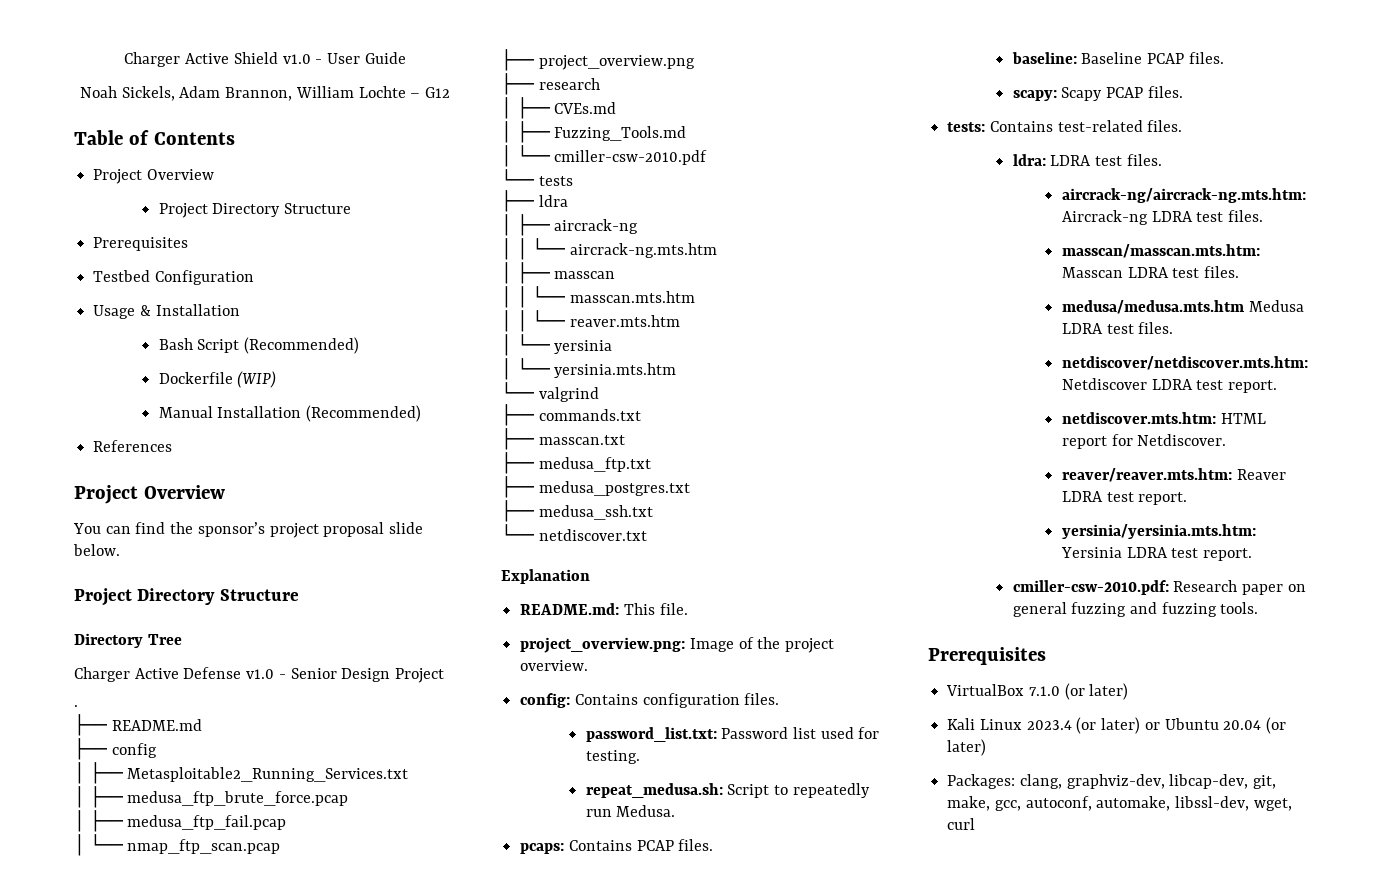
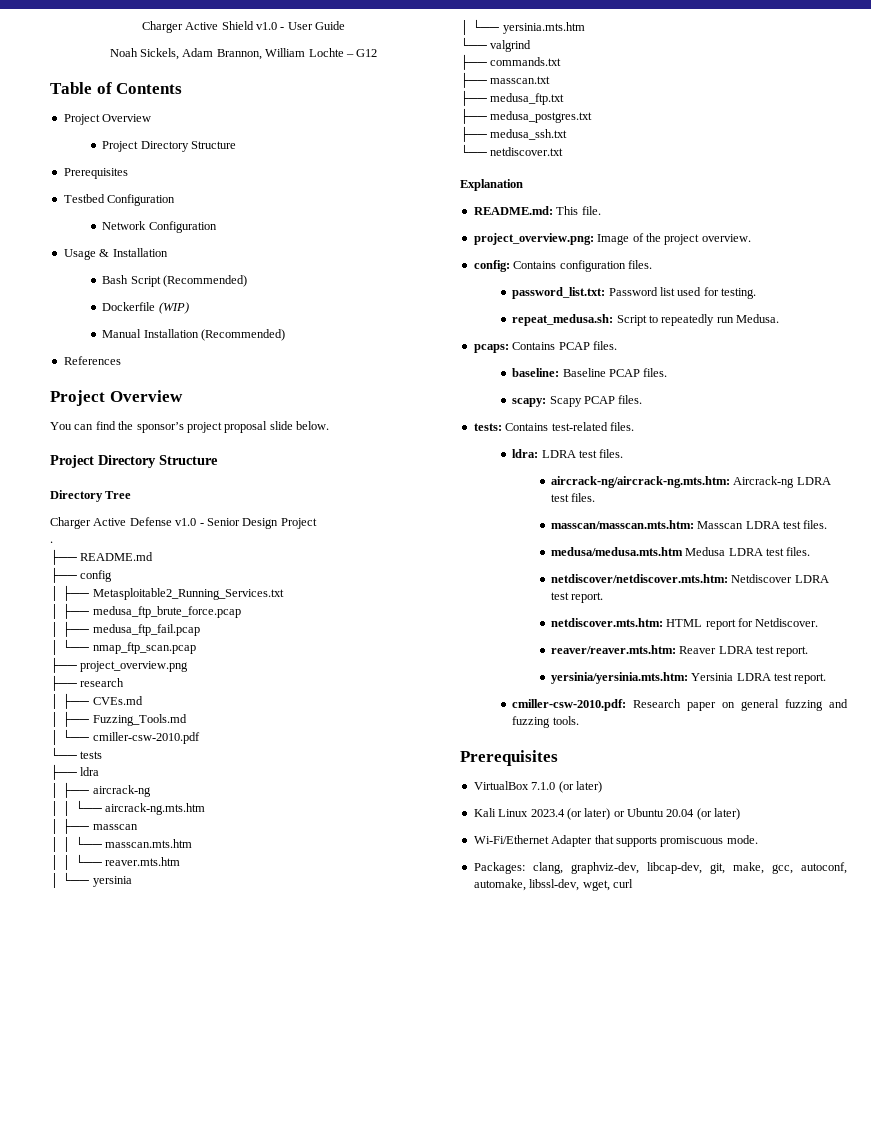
+ Network Configuration
+ Wi-Fi/Ethernet Adapter that supports promiscuous mode.

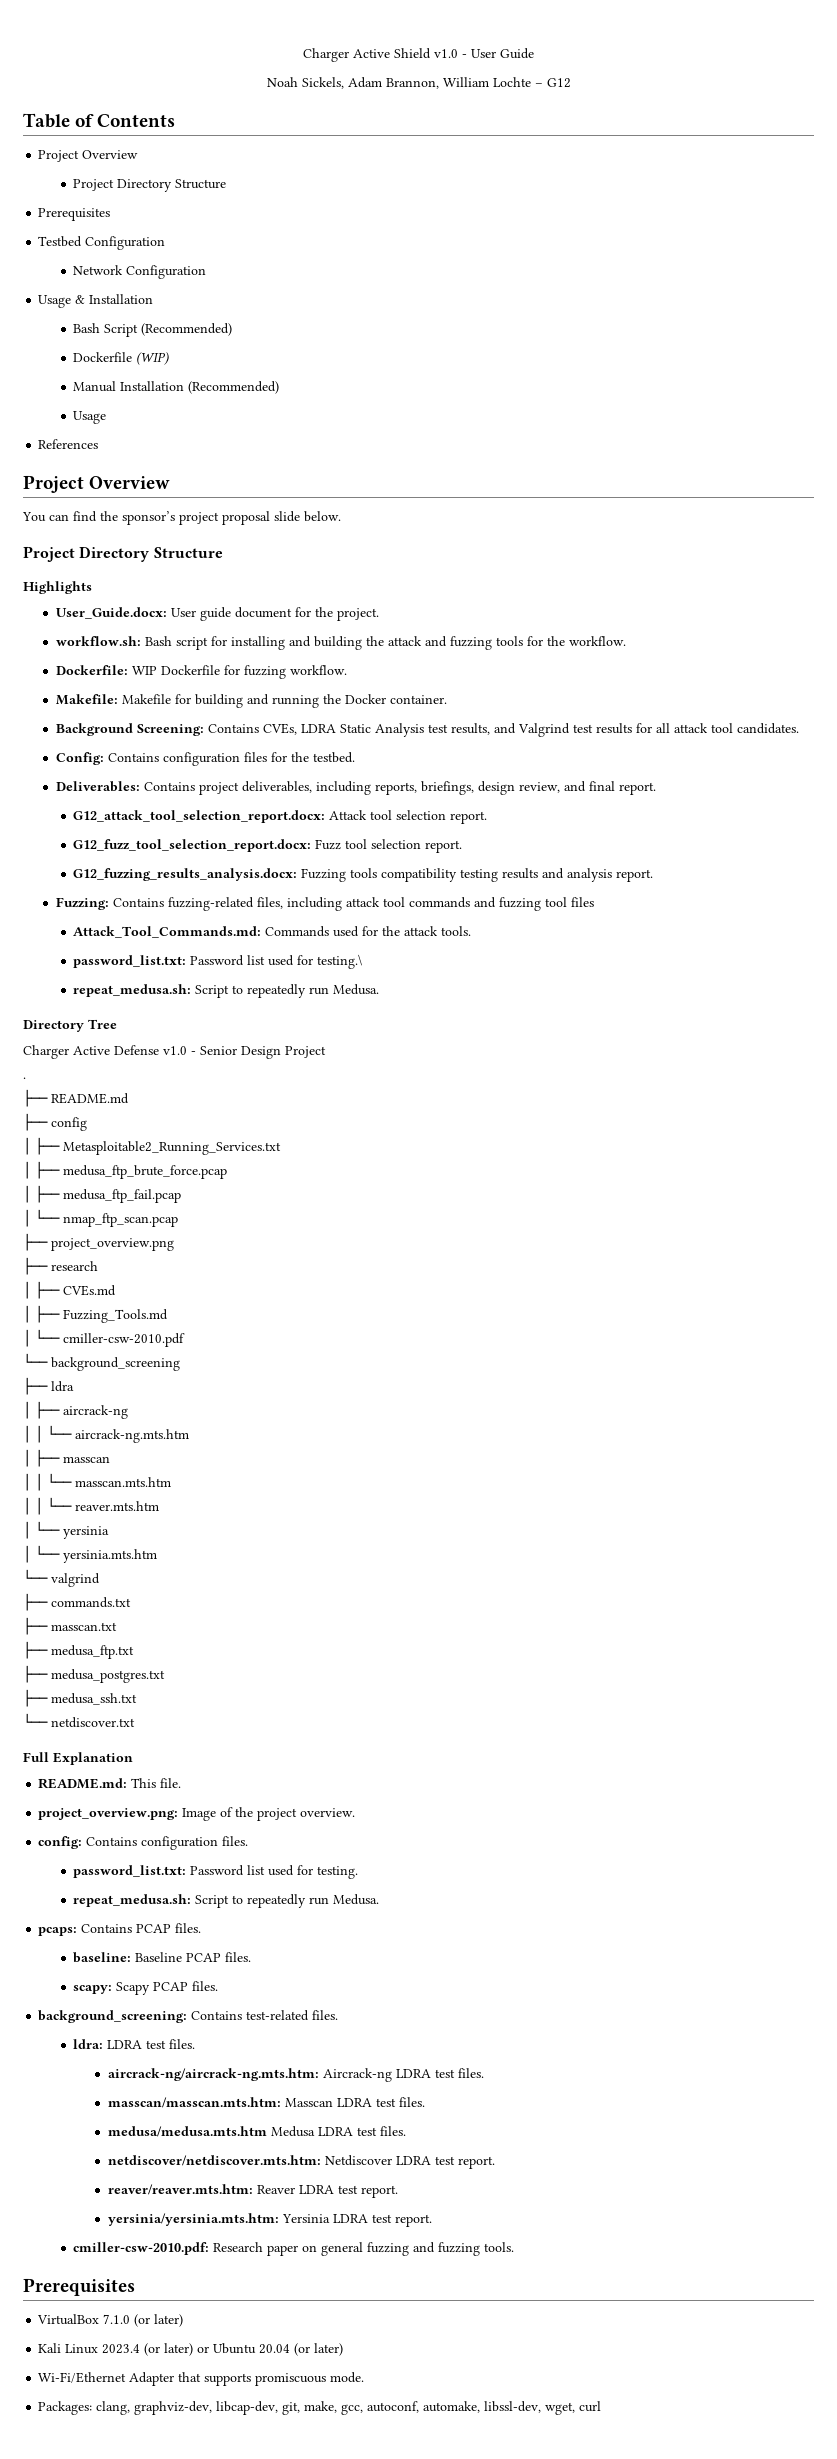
  Manual Installation (Recommended)
+ Usage
+ Highlights
+ User_Guide.docx: User guide document for the project.
+ workflow.sh: Bash script for installing and building the attack and fuzzing tools for the workflow.
+ Dockerfile: WIP Dockerfile for fuzzing workflow.
+ Makefile: Makefile for building and running the Docker container.
+ Background Screening: Contains CVEs, LDRA Static Analysis test results, and Valgrind test results for all attack tool candidates.
+ Config: Contains configuration files for the testbed.
+ Deliverables: Contains project deliverables, including reports, briefings, design review, and final report.
+ G12_attack_tool_selection_report.docx: Attack tool selection report.
+ G12_fuzz_tool_selection_report.docx: Fuzz tool selection report.
+ G12_fuzzing_results_analysis.docx: Fuzzing tools compatibility testing results and analysis report.
+ Fuzzing: Contains fuzzing-related files, including attack tool commands and fuzzing tool files
+ Attack_Tool_Commands.md: Commands used for the attack tools.
+ password_list.txt: Password list used for testing.\
+ repeat_medusa.sh: Script to repeatedly run Medusa.
- └── tests
+ └── background_screening
- Explanation
+ Full Explanation
- tests: Contains test-related files.
+ background_screening: Contains test-related files.
- netdiscover.mts.htm: HTML report for Netdiscover.

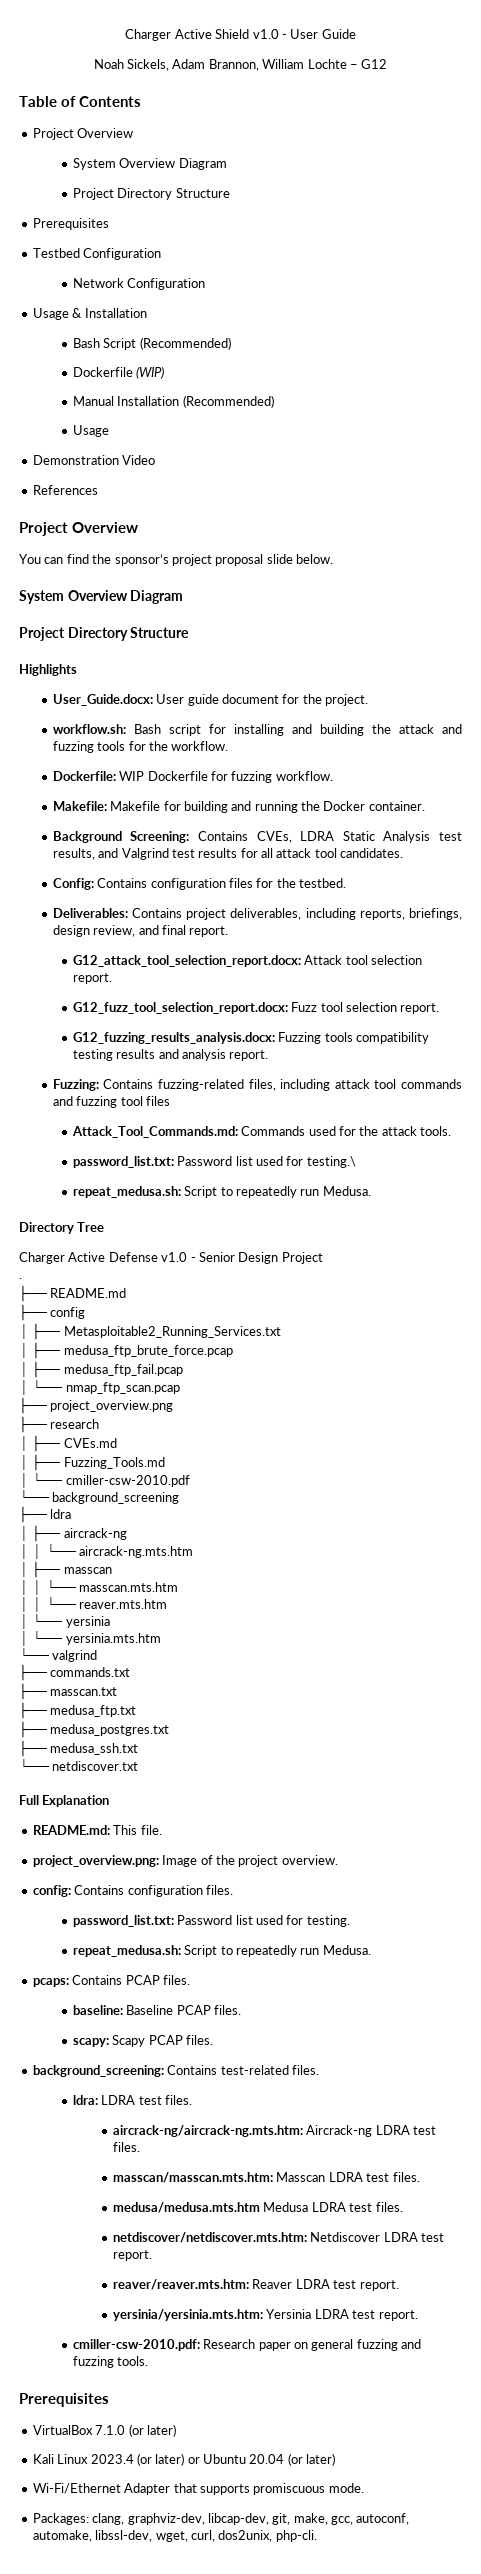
  Table of Contents
  Project Overview
+ System Overview Diagram
+ Demonstration Video
  You can find the sponsor’s project proposal slide below.
+ System Overview Diagram
- Packages: clang, graphviz-dev, libcap-dev, git, make, gcc, autoconf, automake, libssl-dev, wget, curl
+ Packages: clang, graphviz-dev, libcap-dev, git, make, gcc, autoconf, automake, libssl-dev, wget, curl, dos2unix, php-cli.

